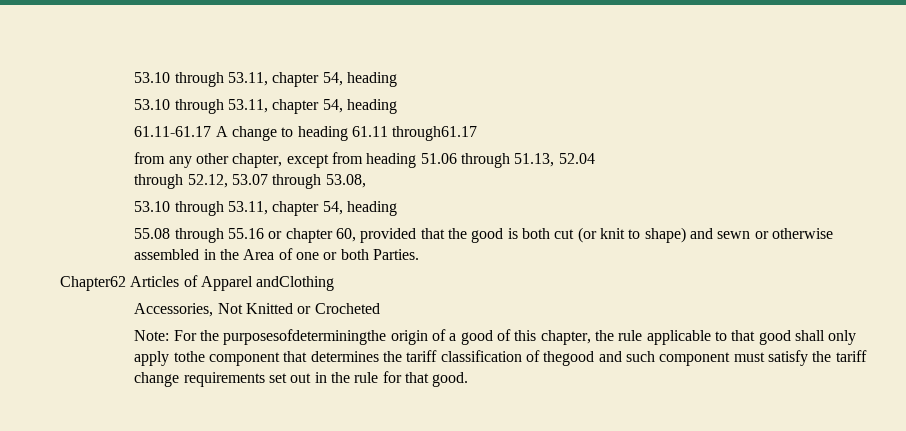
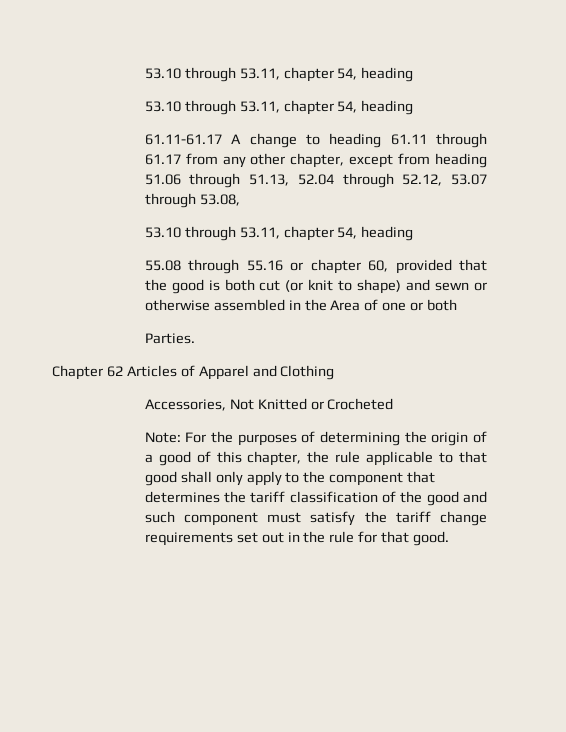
- 61.11-61.17 A change to heading 61.11 through61.17
- from any other chapter, except from heading 51.06 through 51.13, 52.04
- through 52.12, 53.07 through 53.08,
+ 61.11-61.17 A change to heading 61.11 through 61.17 from any other chapter, except from heading 51.06 through 51.13, 52.04 through 52.12, 53.07 through 53.08,
- 55.08 through 55.16 or chapter 60, provided that the good is both cut (or knit to shape) and sewn or otherwise assembled in the Area of one or both Parties.
+ 55.08 through 55.16 or chapter 60, provided that the good is both cut (or knit to shape) and sewn or otherwise assembled in the Area of one or both
+ Parties.
- Chapter62 Articles of Apparel andClothing
+ Chapter 62 Articles of Apparel and Clothing
- Note: For the purposesofdeterminingthe origin of a good of this chapter, the rule applicable to that good shall only apply tothe component that determines the tariff classification of thegood and such component must satisfy the tariff change requirements set out in the rule for that good.
+ Note: For the purposes of determining the origin of a good of this chapter, the rule applicable to that good shall only apply to the component that determines the tariff classification of the good and such component must satisfy the tariff change requirements set out in the rule for that good.

